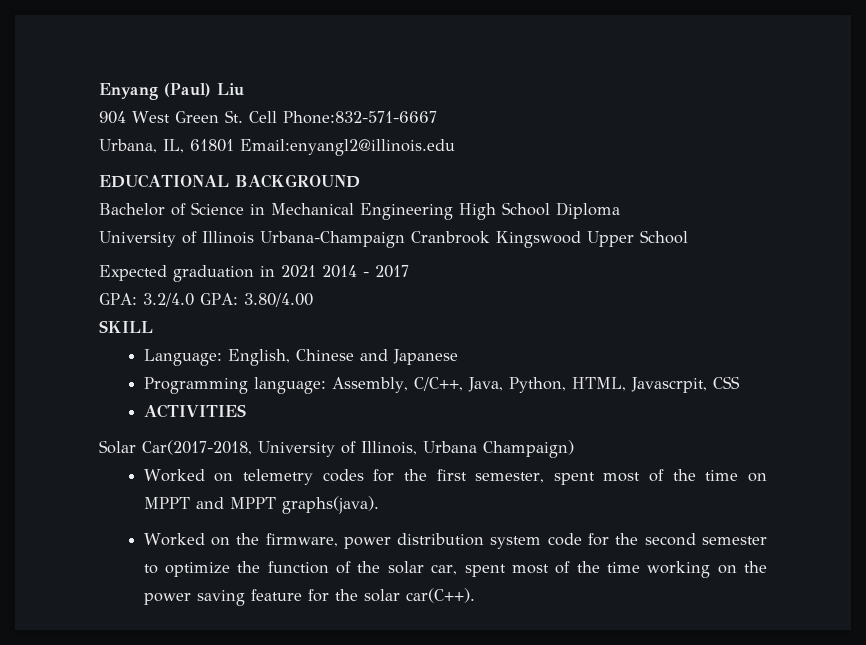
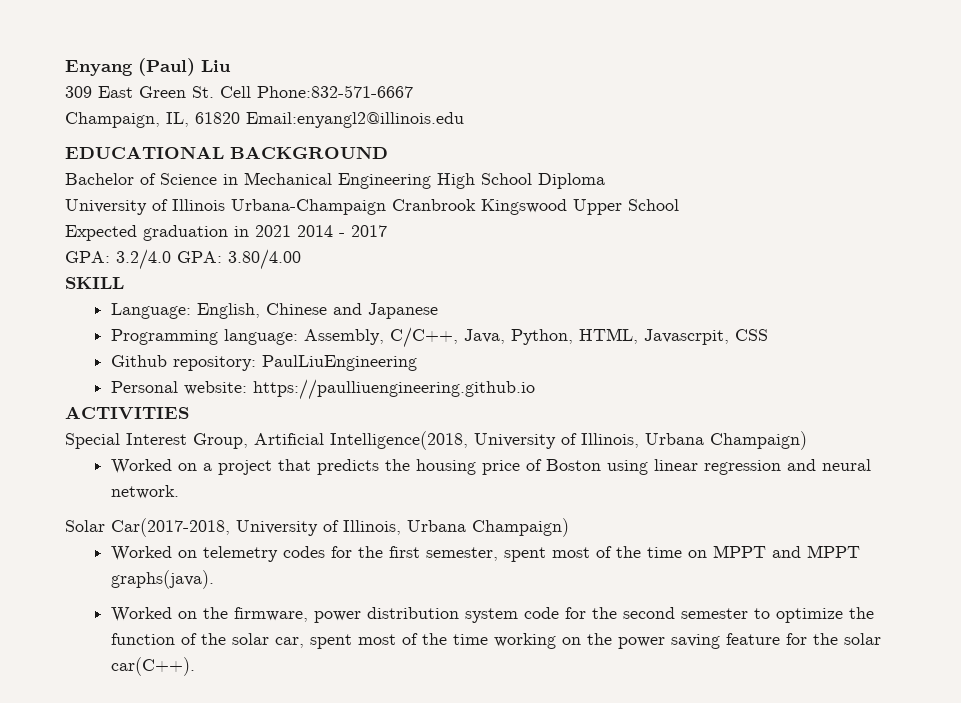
- 904 West Green St. Cell Phone:832-571-6667
+ 309 East Green St. Cell Phone:832-571-6667
- Urbana, IL, 61801 Email:enyangl2@illinois.edu
+ Champaign, IL, 61820 Email:enyangl2@illinois.edu
+ Github repository: PaulLiuEngineering
+ Personal website: https://paulliuengineering.github.io
  ACTIVITIES
+ Special Interest Group, Artificial Intelligence(2018, University of Illinois, Urbana Champaign)
+ Worked on a project that predicts the housing price of Boston using linear regression and neural network.

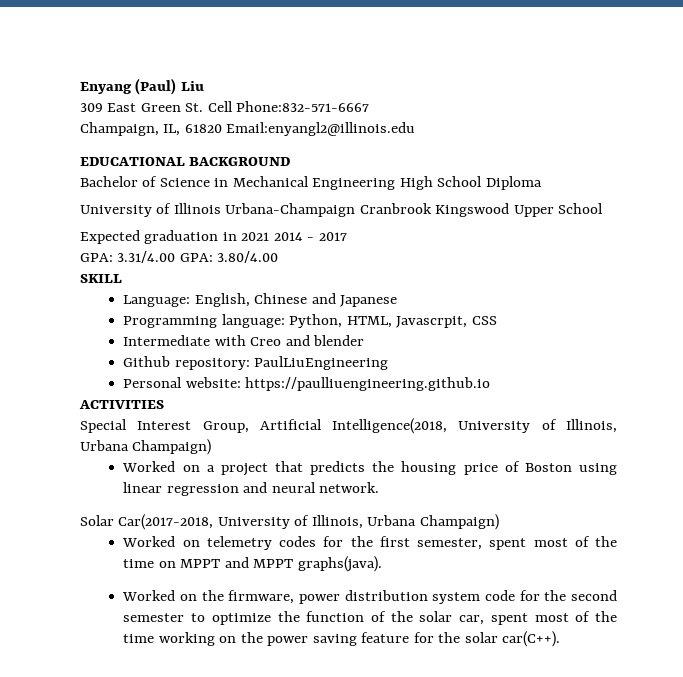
- GPA: 3.2/4.0 GPA: 3.80/4.00
+ GPA: 3.31/4.00 GPA: 3.80/4.00
- Programming language: Assembly, C/C++, Java, Python, HTML, Javascrpit, CSS
+ Programming language: Python, HTML, Javascrpit, CSS
+ Intermediate with Creo and blender

